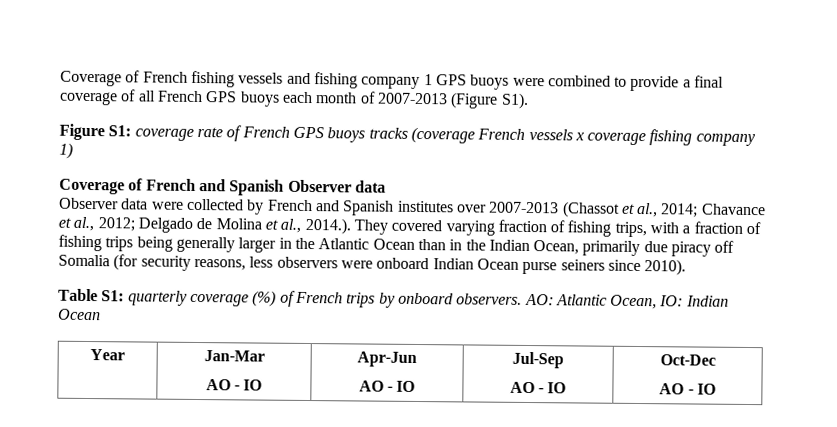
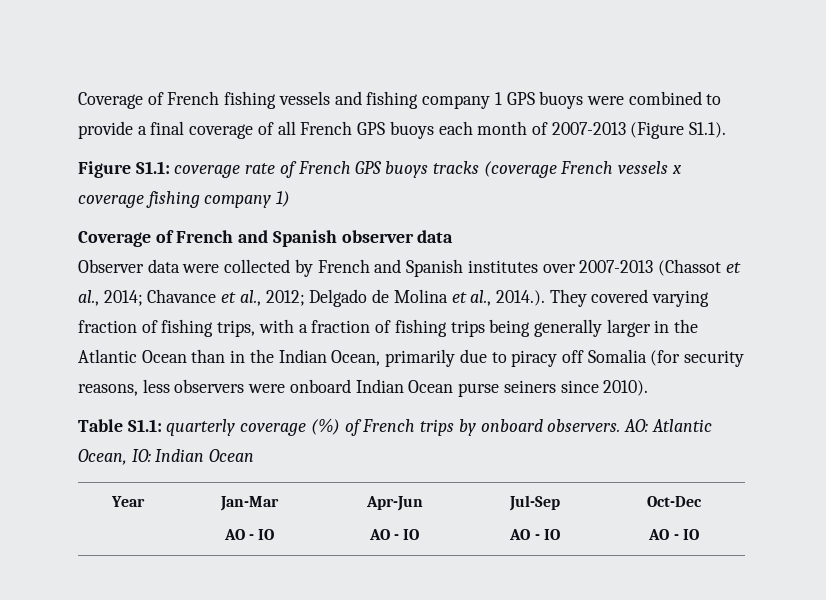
- Coverage of French fishing vessels and fishing company 1 GPS buoys were combined to provide a final coverage of all French GPS buoys each month of 2007-2013 (Figure S1).
+ Coverage of French fishing vessels and fishing company 1 GPS buoys were combined to provide a final coverage of all French GPS buoys each month of 2007-2013 (Figure S1.1).
- Figure S1: coverage rate of French GPS buoys tracks (coverage French vessels x coverage fishing company 1)
+ Figure S1.1: coverage rate of French GPS buoys tracks (coverage French vessels x coverage fishing company 1)
- Coverage of French and Spanish Observer data
+ Coverage of French and Spanish observer data
- Delgado de Molina et al., 2014.). They covered varying fraction of fishing trips, with a fraction of fishing trips being generally larger in the Atlantic Ocean than in the Indian Ocean, primarily due piracy off Somalia (for security reasons, less observers were onboard Indian Ocean purse seiners since 2010).
+ Delgado de Molina et al., 2014.). They covered varying fraction of fishing trips, with a fraction of fishing trips being generally larger in the Atlantic Ocean than in the Indian Ocean, primarily due to piracy off Somalia (for security reasons, less observers were onboard Indian Ocean purse seiners since 2010).
- Table S1: quarterly coverage (%) of French trips by onboard observers.
+ Table S1.1: quarterly coverage (%) of French trips by onboard observers.

